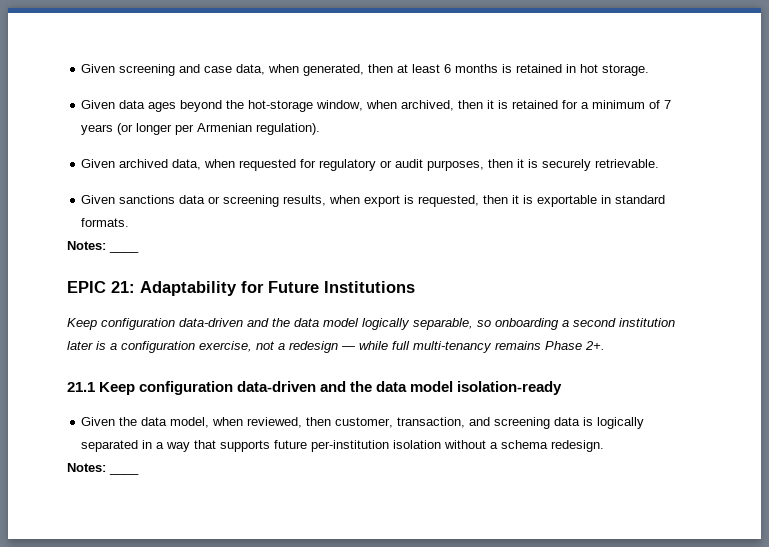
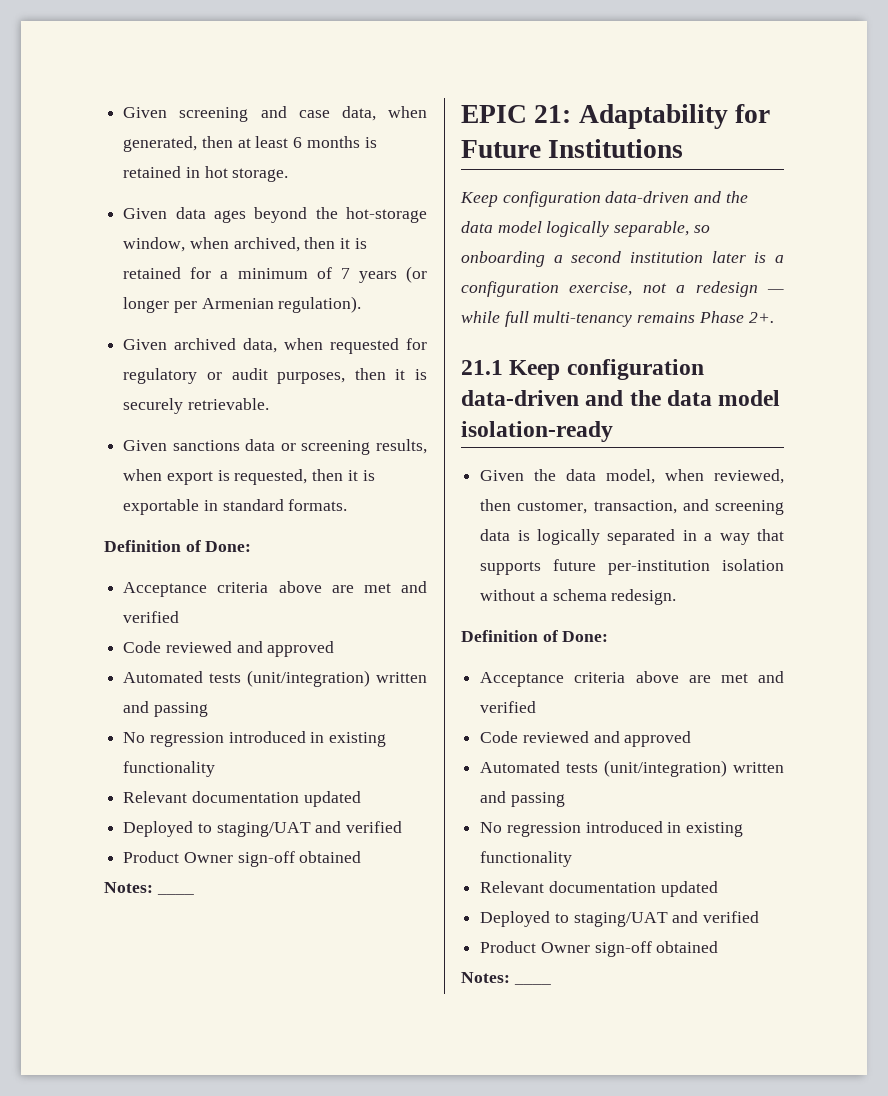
  Given sanctions data or screening results, when export is requested, then it is exportable in standard formats.
+ Definition of Done:
+ Acceptance criteria above are met and verified
+ Code reviewed and approved
+ Automated tests (unit/integration) written and passing
+ No regression introduced in existing functionality
+ Relevant documentation updated
+ Deployed to staging/UAT and verified
+ Product Owner sign-off obtained
  Given the data model, when reviewed, then customer, transaction, and screening data is logically separated in a way that supports future per-institution isolation without a schema redesign.
+ Definition of Done:
+ Acceptance criteria above are met and verified
+ Code reviewed and approved
+ Automated tests (unit/integration) written and passing
+ No regression introduced in existing functionality
+ Relevant documentation updated
+ Deployed to staging/UAT and verified
+ Product Owner sign-off obtained

